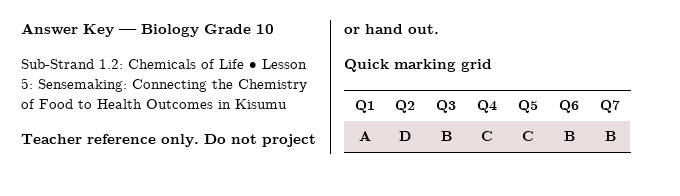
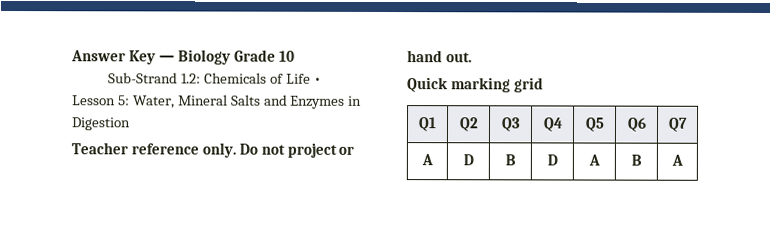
- Sub-Strand 1.2: Chemicals of Life • Lesson 5: Sensemaking: Connecting the Chemistry of Food to Health Outcomes in Kisumu
+ Sub-Strand 1.2: Chemicals of Life • Lesson 5: Water, Mineral Salts and Enzymes in Digestion
- A | D | B | C | C | B | B
+ A | D | B | D | A | B | A

